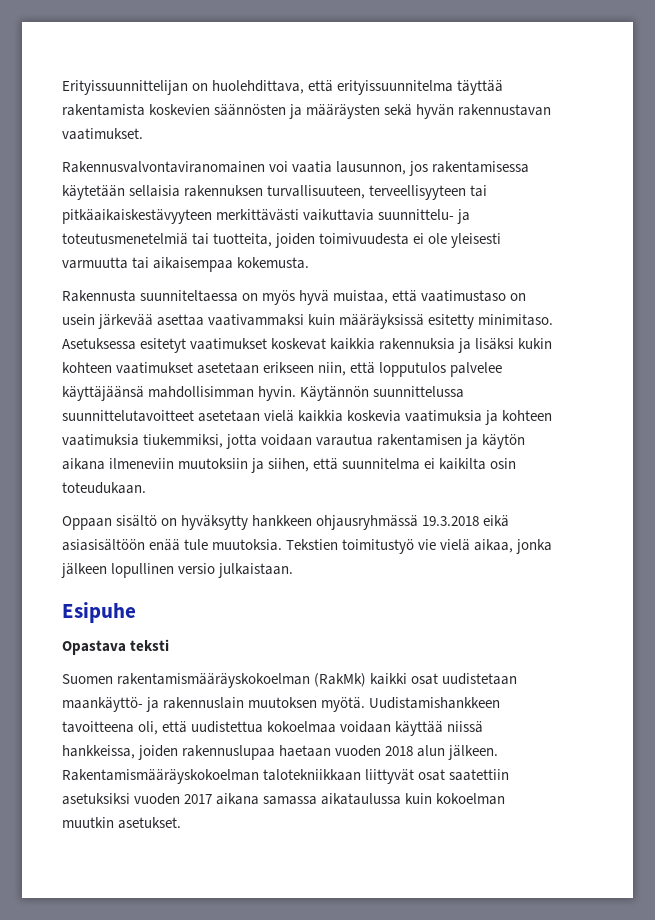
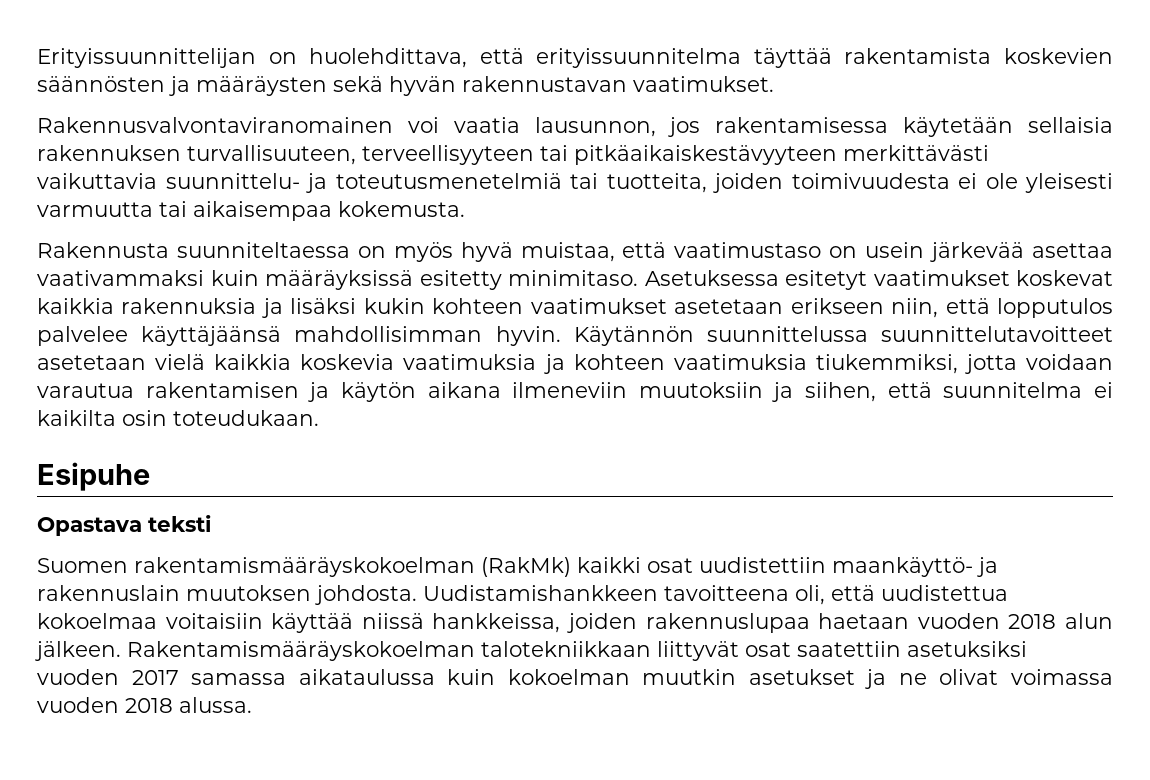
- Oppaan sisältö on hyväksytty hankkeen ohjausryhmässä 19.3.2018 eikä asiasisältöön enää tule muutoksia. Tekstien toimitustyö vie vielä aikaa, jonka jälkeen lopullinen versio julkaistaan.
- Suomen rakentamismääräyskokoelman (RakMk) kaikki osat uudistetaan maankäyttö- ja rakennuslain muutoksen myötä.
+ Suomen rakentamismääräyskokoelman (RakMk) kaikki osat uudistettiin maankäyttö- ja rakennuslain muutoksen johdosta.
- Uudistamishankkeen tavoitteena oli, että uudistettua kokoelmaa voidaan käyttää niissä hankkeissa, joiden rakennuslupaa haetaan vuoden 2018 alun jälkeen.
+ Uudistamishankkeen tavoitteena oli, että uudistettua kokoelmaa voitaisiin käyttää niissä hankkeissa, joiden rakennuslupaa haetaan vuoden 2018 alun jälkeen.
- Rakentamismääräyskokoelman talotekniikkaan liittyvät osat saatettiin asetuksiksi vuoden 2017 aikana samassa aikataulussa kuin kokoelman muutkin asetukset.
+ Rakentamismääräyskokoelman talotekniikkaan liittyvät osat saatettiin asetuksiksi vuoden 2017 samassa aikataulussa kuin kokoelman muutkin asetukset ja ne olivat voimassa vuoden 2018 alussa.

